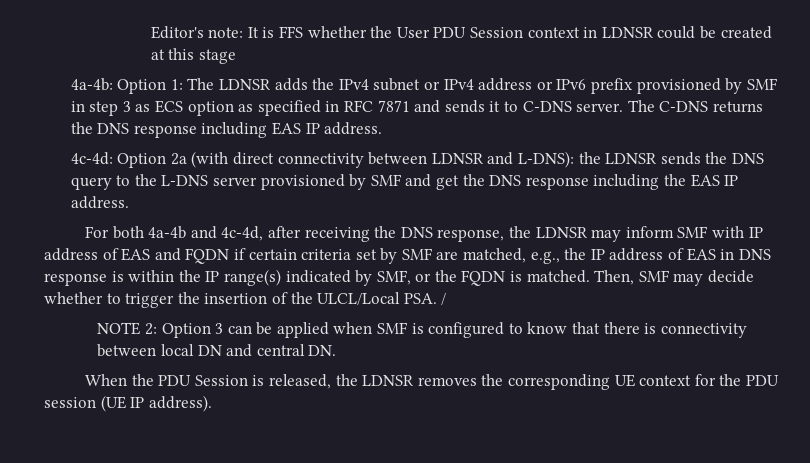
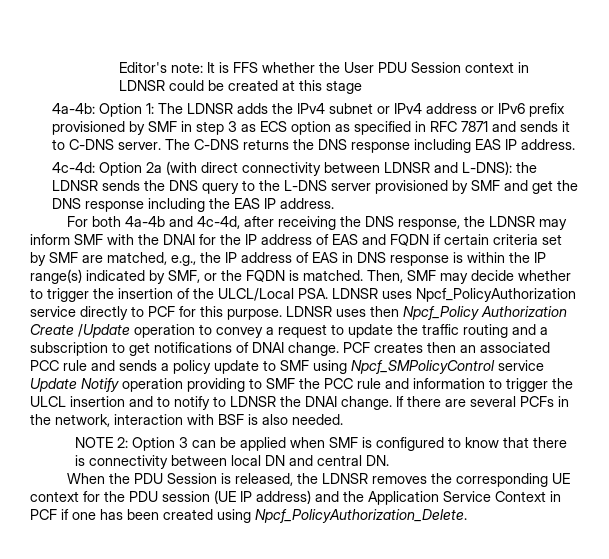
- For both 4a-4b and 4c-4d, after receiving the DNS response, the LDNSR may inform SMF with IP address of EAS and FQDN if certain criteria set by SMF are matched, e.g., the IP address of EAS in DNS response is within the IP range(s) indicated by SMF, or the FQDN is matched.
+ For both 4a-4b and 4c-4d, after receiving the DNS response, the LDNSR may inform SMF with the DNAI for the IP address of EAS and FQDN if certain criteria set by SMF are matched, e.g., the IP address of EAS in DNS response is within the IP range(s) indicated by SMF, or the FQDN is matched.
- Then, SMF may decide whether to trigger the insertion of the ULCL/Local PSA. /
+ Then, SMF may decide whether to trigger the insertion of the ULCL/Local PSA. LDNSR uses Npcf_PolicyAuthorization service directly to PCF for this purpose. LDNSR uses then Npcf_Policy Authorization Create /Update operation to convey a request to update the traffic routing and a subscription to get notifications of DNAI change. PCF creates then an associated PCC rule and sends a policy update to SMF using Npcf_SMPolicyControl service Update Notify operation providing to SMF the PCC rule and information to trigger the ULCL insertion and to notify to LDNSR the DNAI change. If there are several PCFs in the network, interaction with BSF is also needed.
- When the PDU Session is released, the LDNSR removes the corresponding UE context for the PDU session (UE IP address).
+ When the PDU Session is released, the LDNSR removes the corresponding UE context for the PDU session (UE IP address) and the Application Service Context in PCF if one has been created using Npcf_PolicyAuthorization_Delete.

